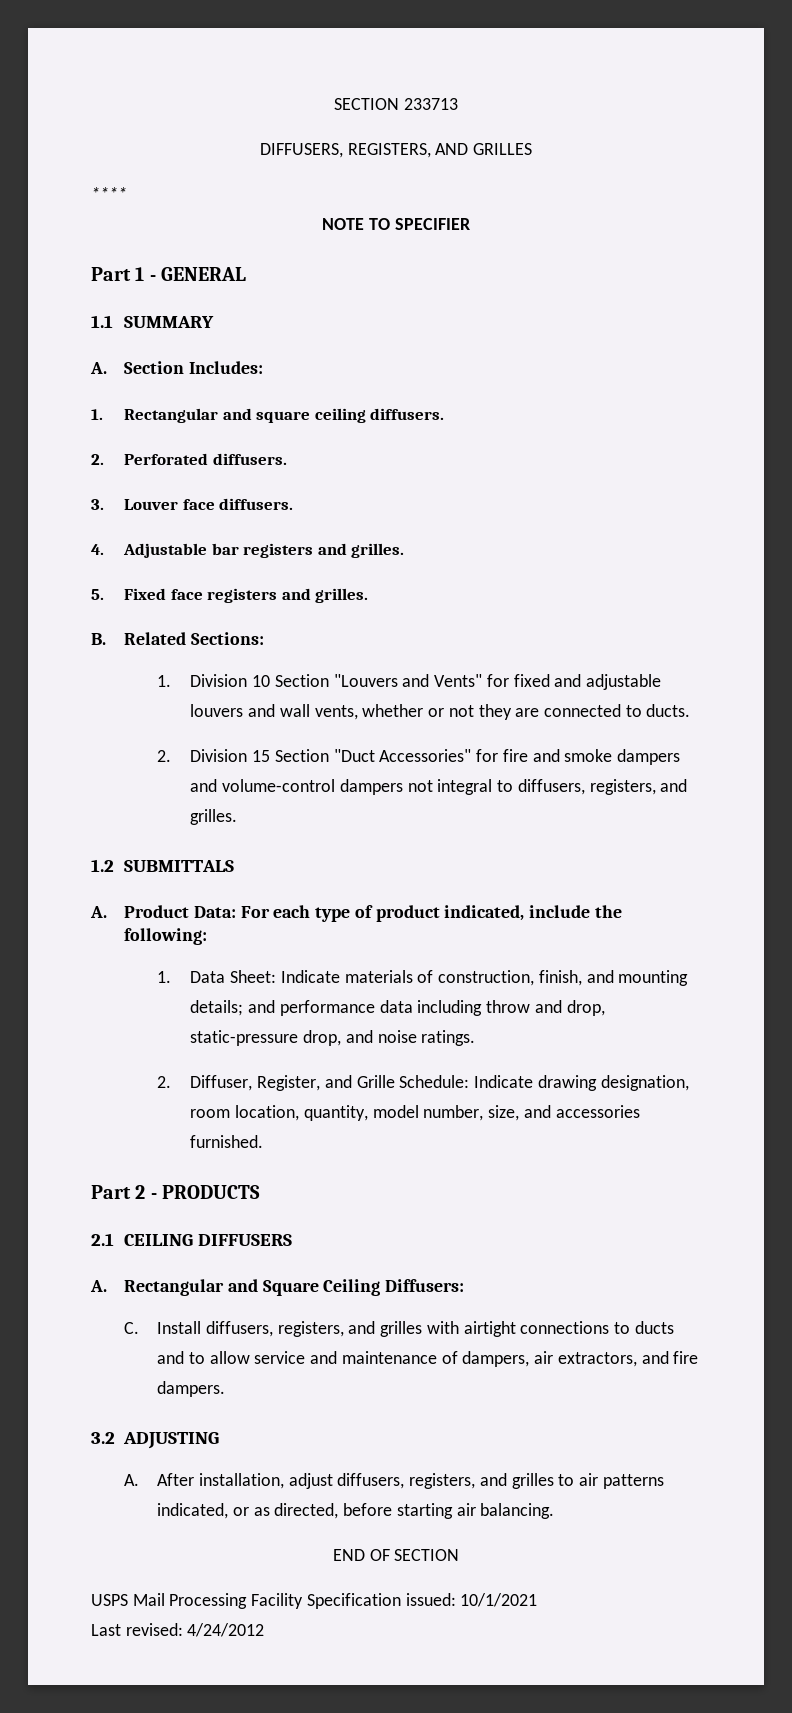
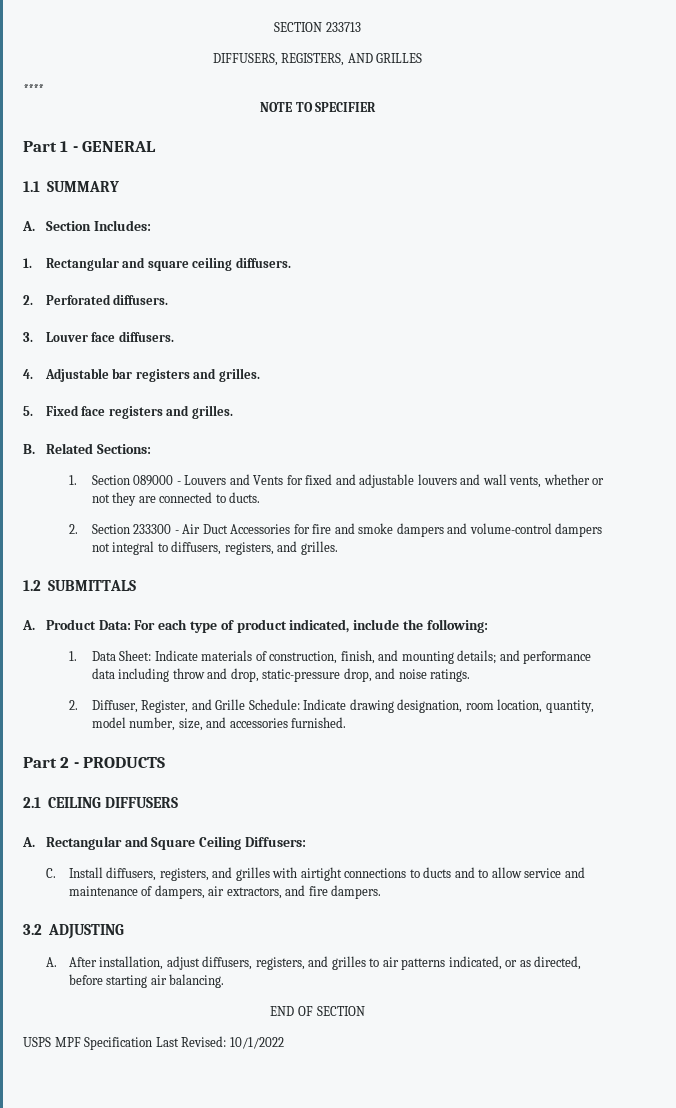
- 1. Division 10 Section "Louvers and Vents" for fixed and adjustable louvers and wall vents, whether or not they are connected to ducts.
+ 1. Section 089000 - Louvers and Vents for fixed and adjustable louvers and wall vents, whether or not they are connected to ducts.
- 2. Division 15 Section "Duct Accessories" for fire and smoke dampers and volume-control dampers not integral to diffusers, registers, and grilles.
+ 2. Section 233300 - Air Duct Accessories for fire and smoke dampers and volume-control dampers not integral to diffusers, registers, and grilles.
- USPS Mail Processing Facility Specification issued: 10/1/2021
- Last revised: 4/24/2012
+ USPS MPF Specification Last Revised: 10/1/2022

